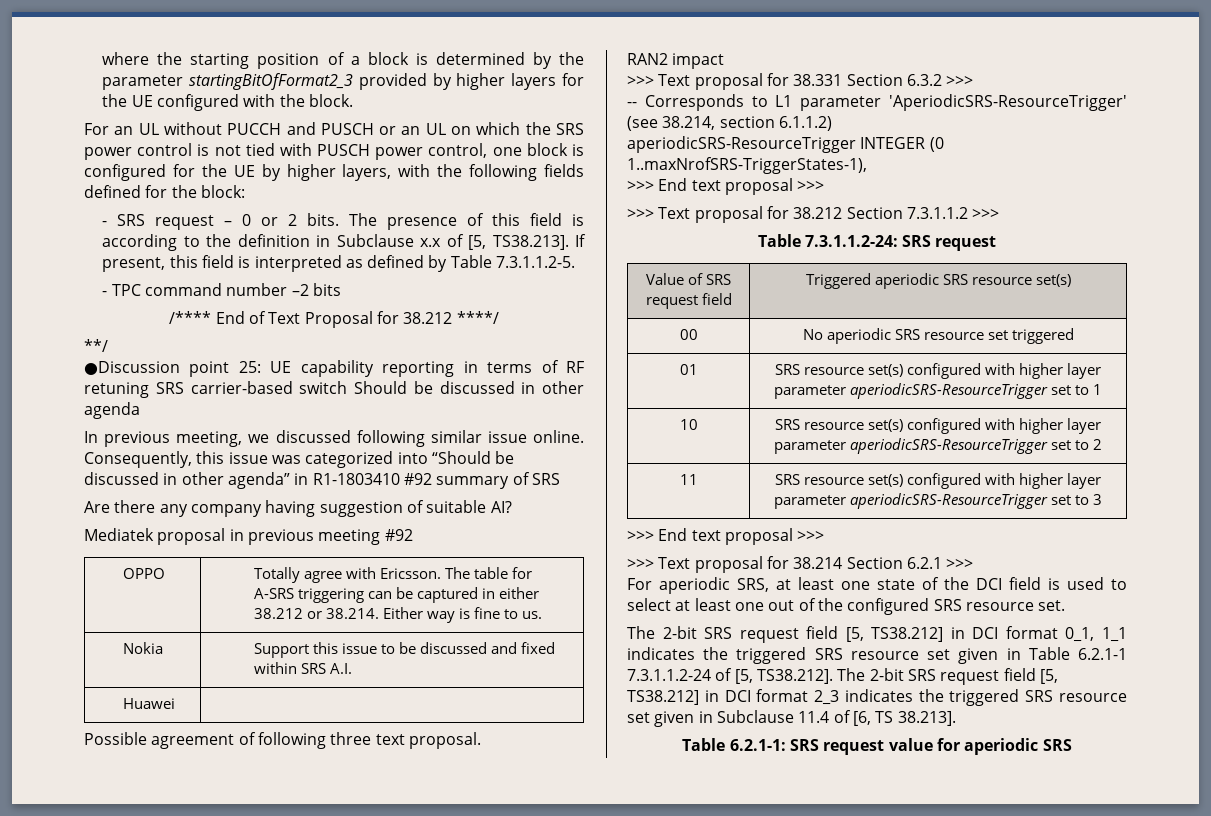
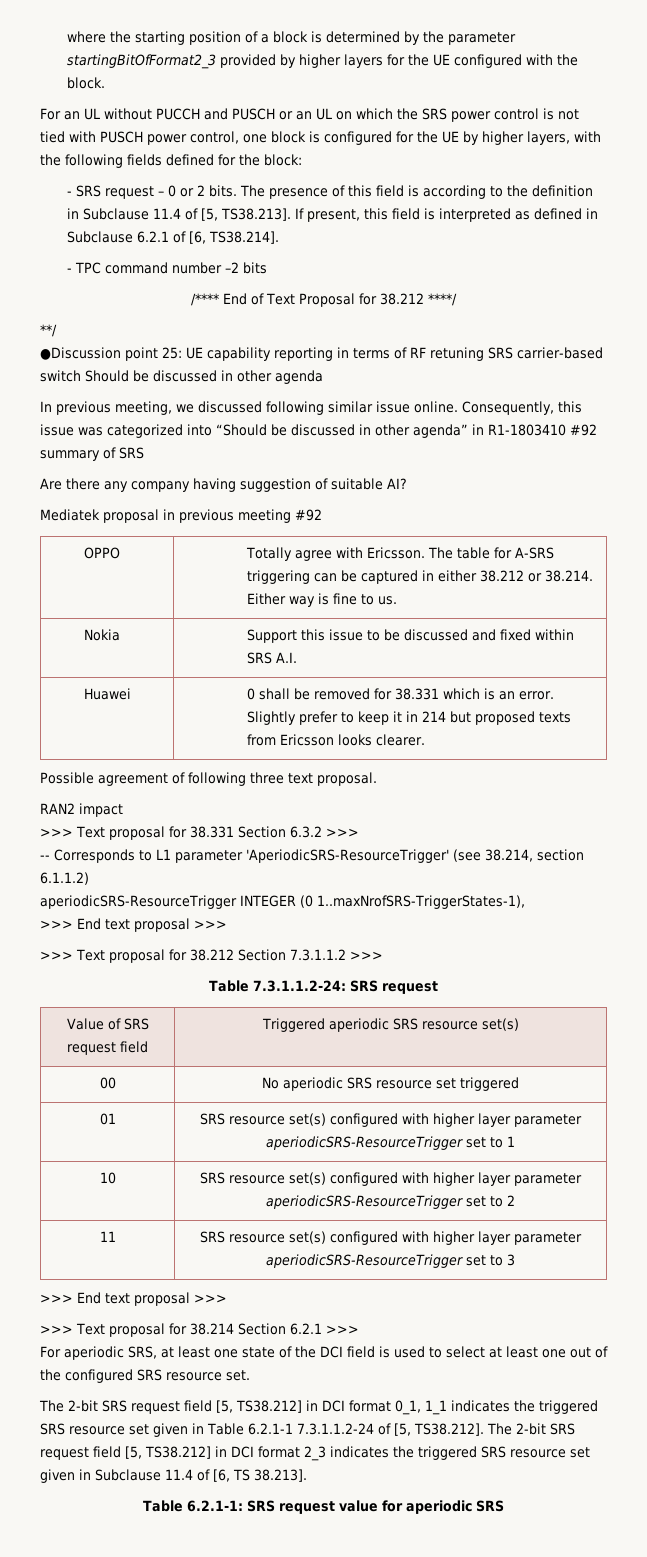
- The presence of this field is according to the definition in Subclause x.x of [5, TS38.213]. If present, this field is interpreted as defined by Table 7.3.1.1.2-5.
+ The presence of this field is according to the definition in Subclause 11.4 of [5, TS38.213]. If present, this field is interpreted as defined in Subclause 6.2.1 of [6, TS38.214].
- Huawei |
+ Huawei | 0 shall be removed for 38.331 which is an error. Slightly prefer to keep it in 214 but proposed texts from Ericsson looks clearer.

